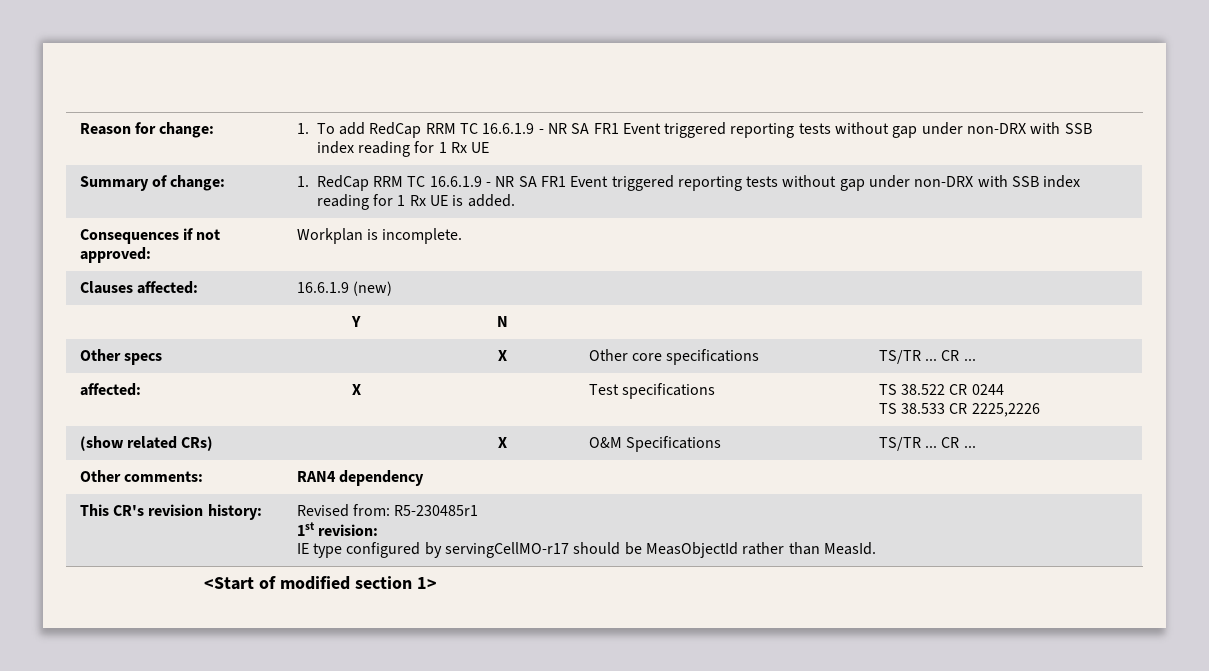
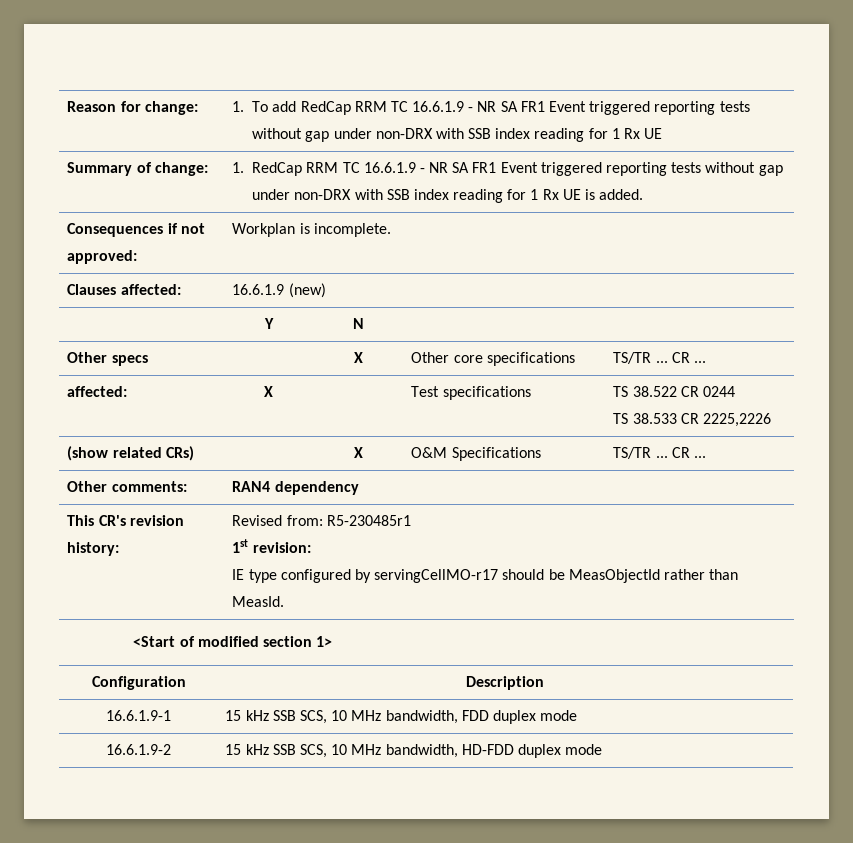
+ Configuration | Description
+ 16.6.1.9-1 | 15 kHz SSB SCS, 10 MHz bandwidth, FDD duplex mode
+ 16.6.1.9-2 | 15 kHz SSB SCS, 10 MHz bandwidth, HD-FDD duplex mode

